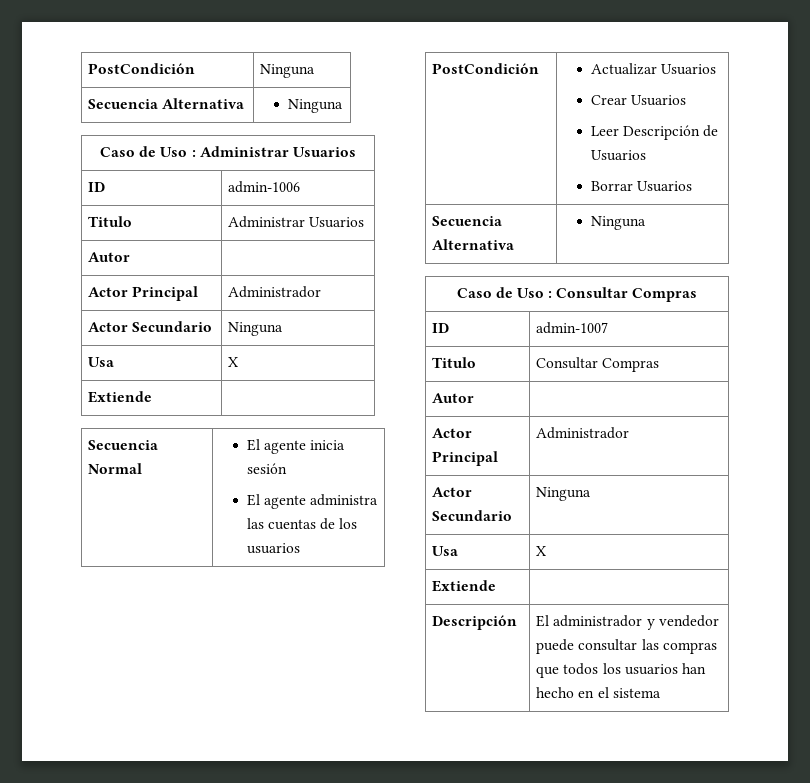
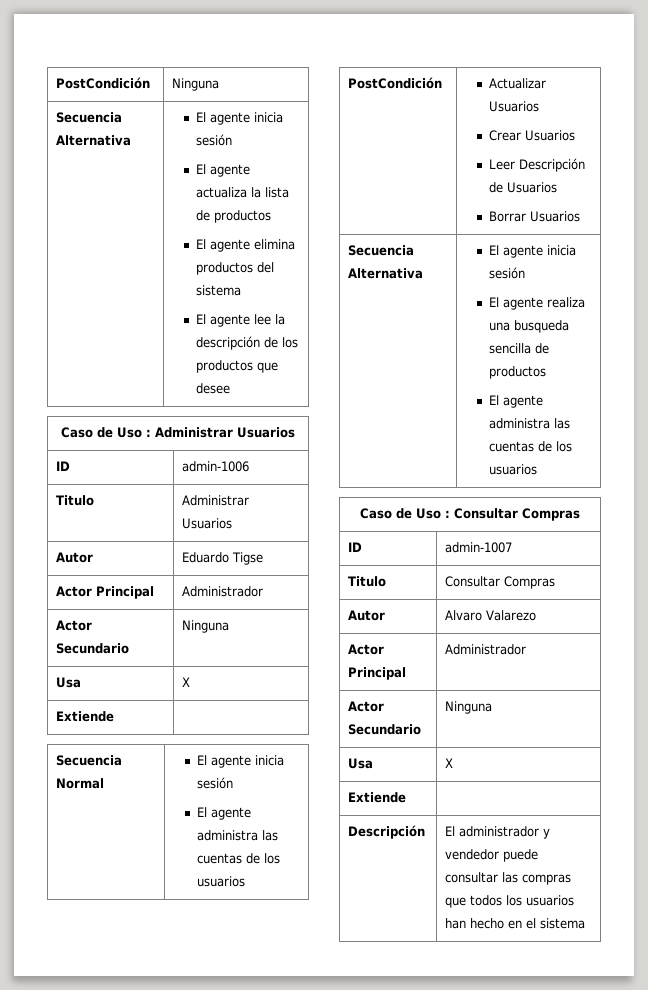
  PostCondición | Ninguna
- Secuencia Alternativa | Ninguna
+ Secuencia Alternativa | El agente inicia sesión
+ El agente actualiza la lista de productos
+ El agente elimina productos del sistema
+ El agente lee la descripción de los productos que desee
  Titulo | Administrar Usuarios
- Autor |
+ Autor | Eduardo Tigse
  PostCondición | Actualizar Usuarios
  Crear Usuarios
  Leer Descripción de Usuarios
  Borrar Usuarios
- Secuencia Alternativa | Ninguna
+ Secuencia Alternativa | El agente inicia sesión
+ El agente realiza una busqueda sencilla de productos
+ El agente administra las cuentas de los usuarios
  Titulo | Consultar Compras
- Autor |
+ Autor | Alvaro Valarezo

